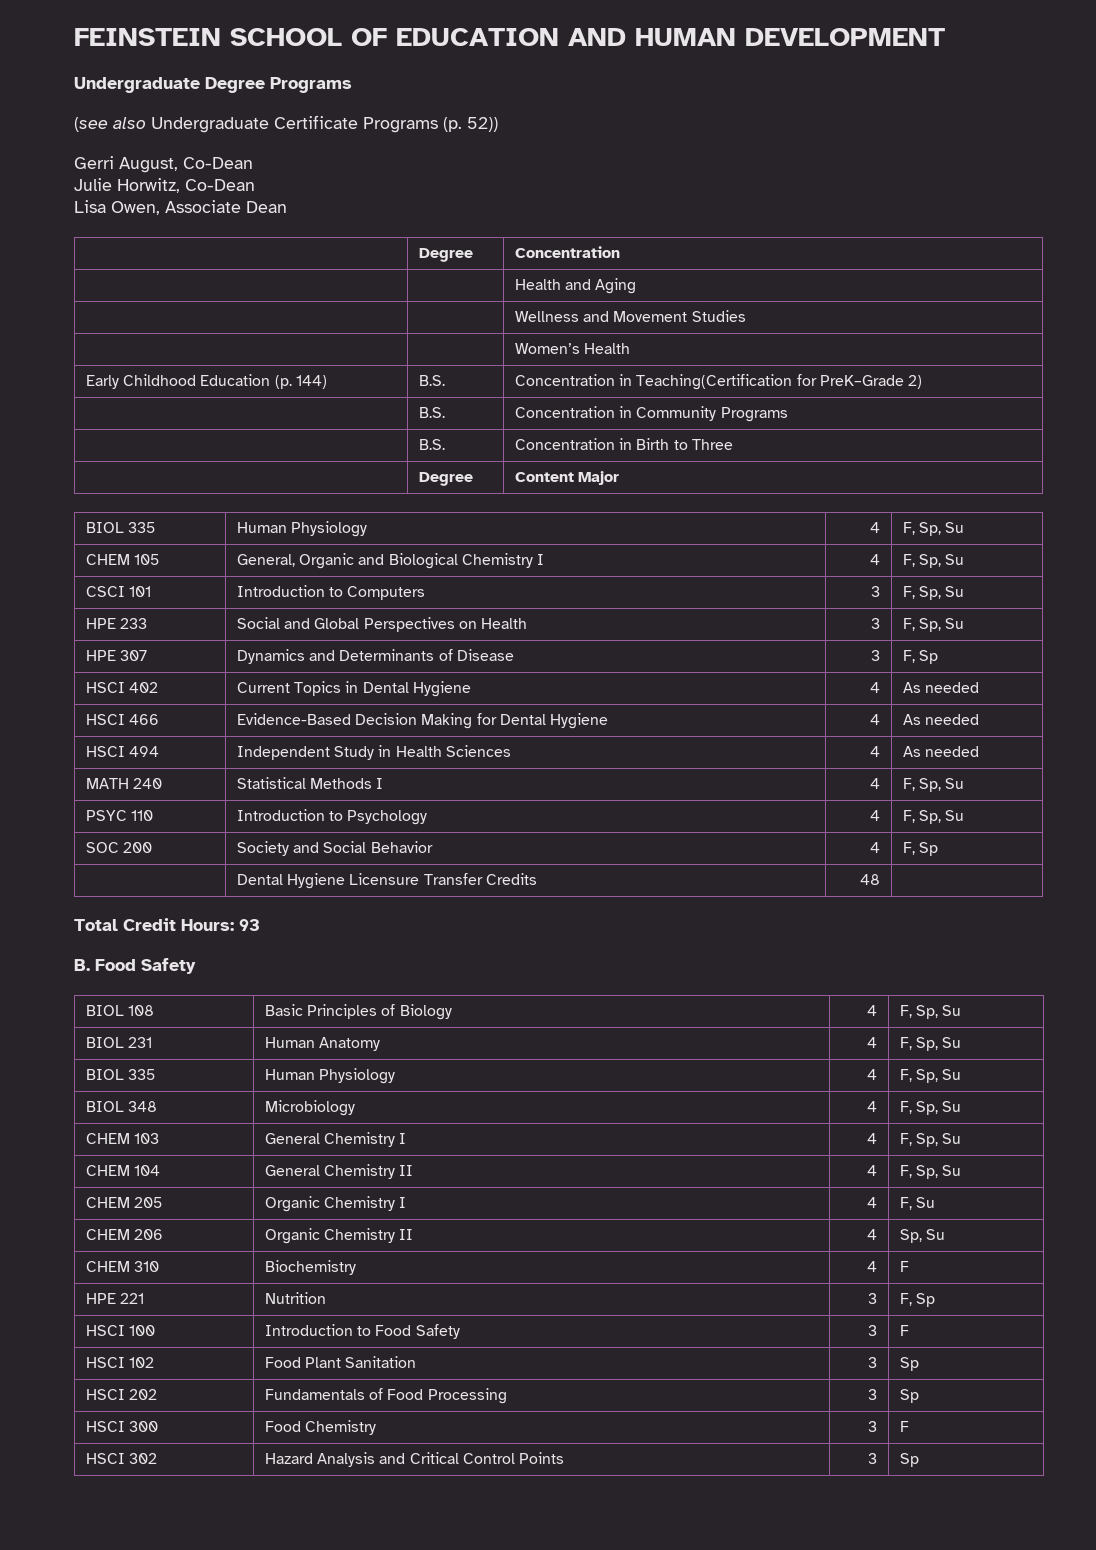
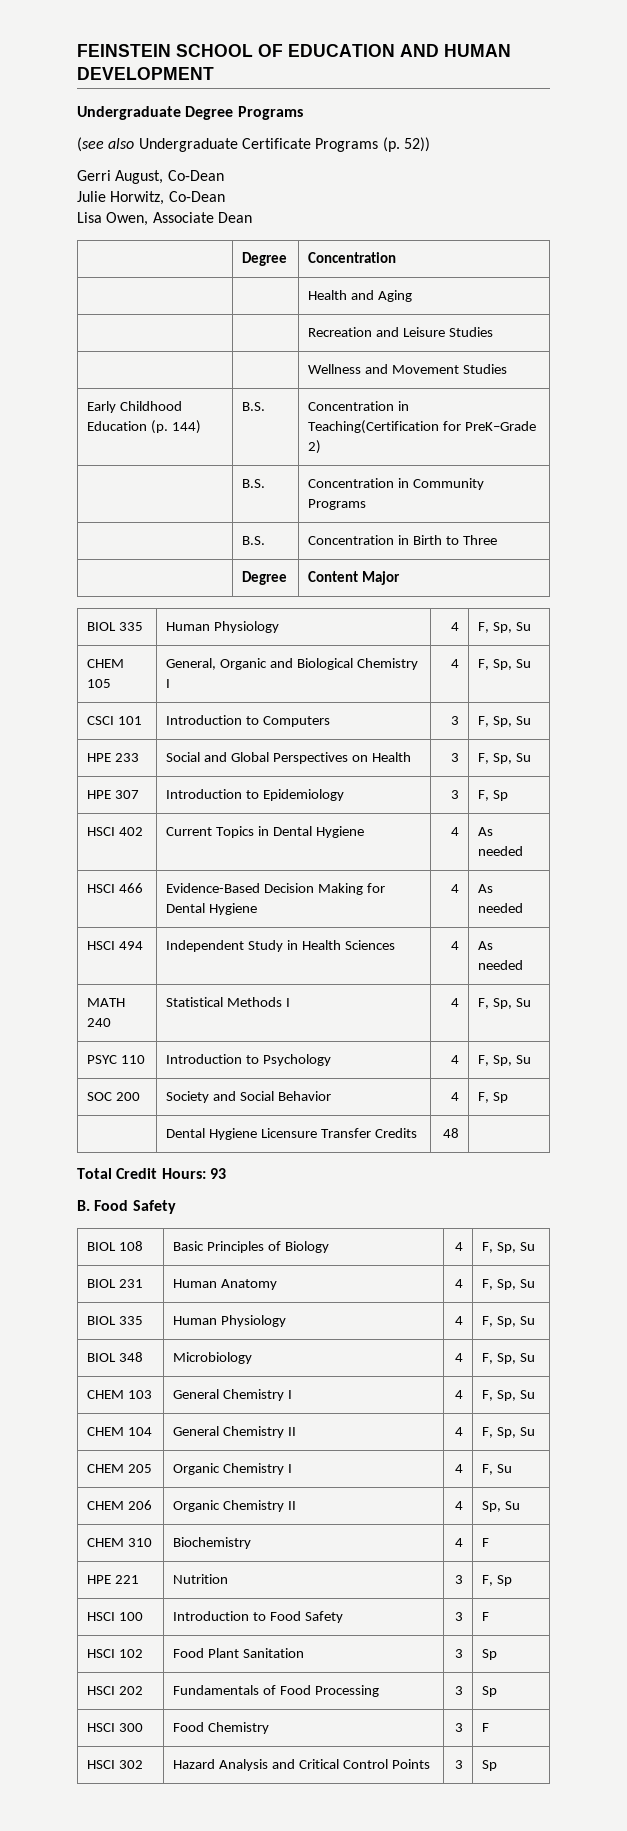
+ | | Recreation and Leisure Studies
- | | Women’s Health
- HPE 307 | Dynamics and Determinants of Disease | 3 | F, Sp
+ HPE 307 | Introduction to Epidemiology | 3 | F, Sp

